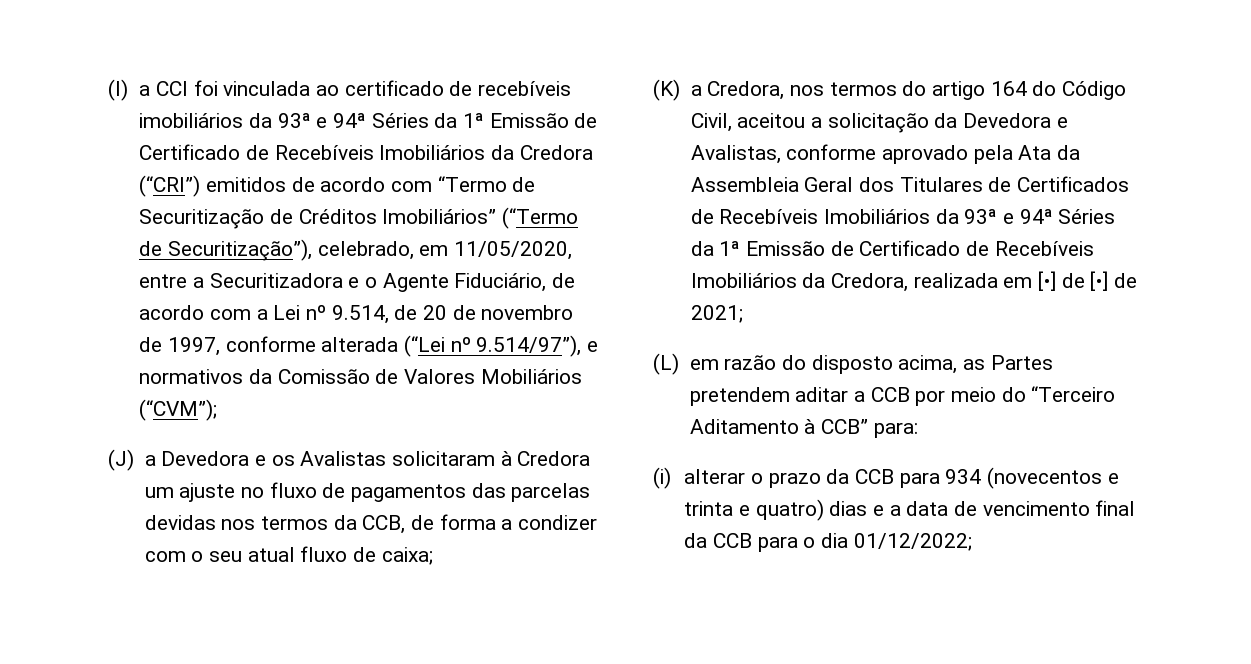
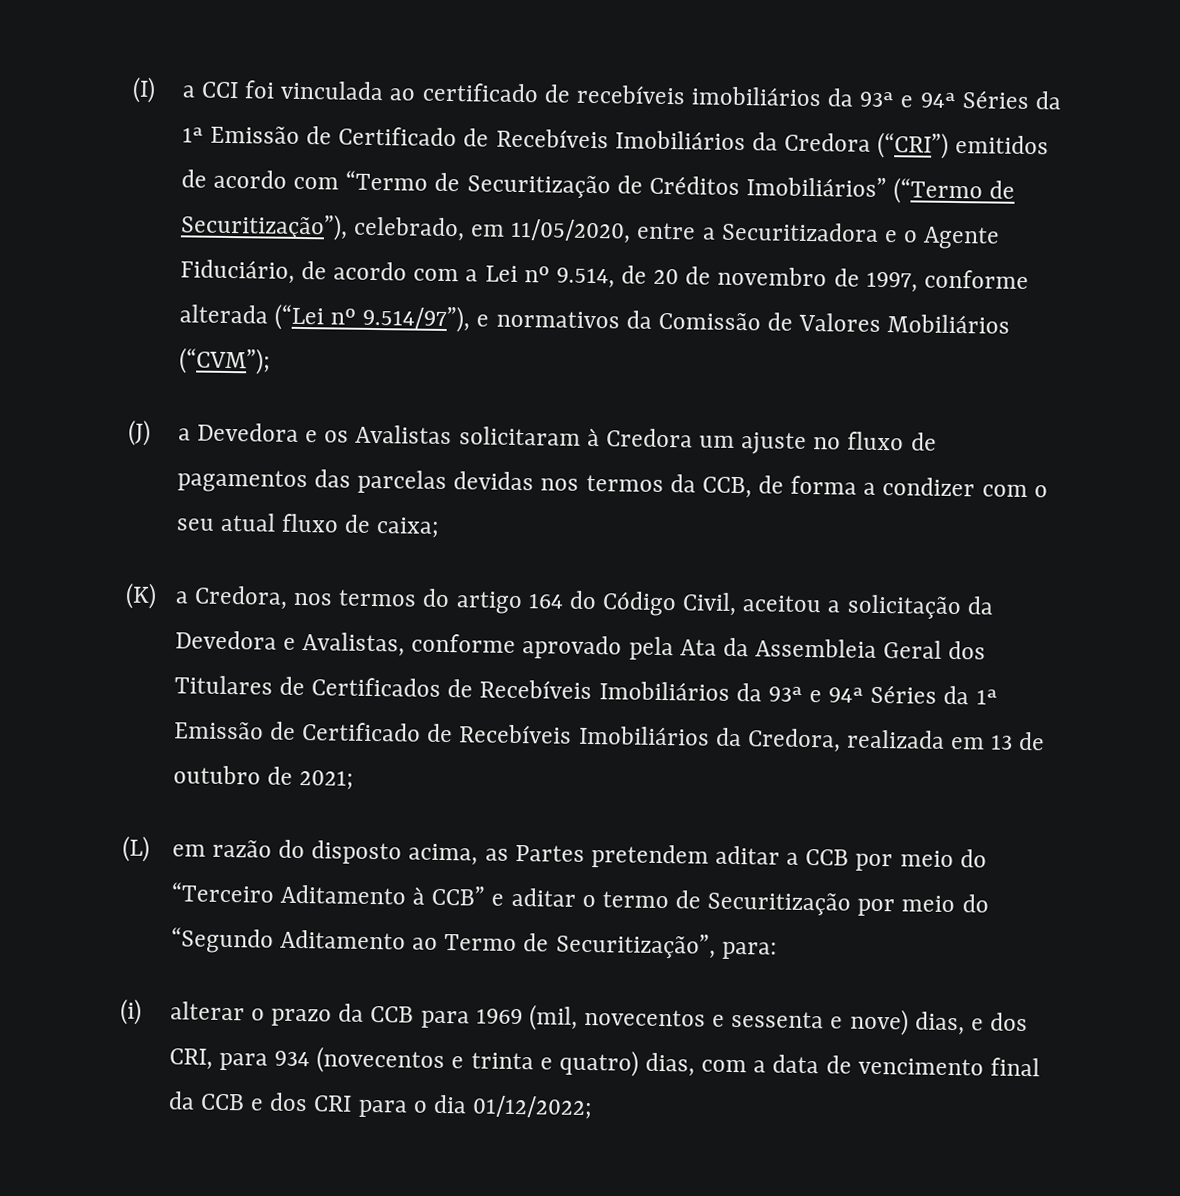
- (K) a Credora, nos termos do artigo 164 do Código Civil, aceitou a solicitação da Devedora e Avalistas, conforme aprovado pela Ata da Assembleia Geral dos Titulares de Certificados de Recebíveis Imobiliários da 93ª e 94ª Séries da 1ª Emissão de Certificado de Recebíveis Imobiliários da Credora, realizada em [•] de [•] de 2021;
+ (K) a Credora, nos termos do artigo 164 do Código Civil, aceitou a solicitação da Devedora e Avalistas, conforme aprovado pela Ata da Assembleia Geral dos Titulares de Certificados de Recebíveis Imobiliários da 93ª e 94ª Séries da 1ª Emissão de Certificado de Recebíveis Imobiliários da Credora, realizada em 13 de outubro de 2021;
- (L) em razão do disposto acima, as Partes pretendem aditar a CCB por meio do “Terceiro Aditamento à CCB” para:
+ (L) em razão do disposto acima, as Partes pretendem aditar a CCB por meio do “Terceiro Aditamento à CCB” e aditar o termo de Securitização por meio do “Segundo Aditamento ao Termo de Securitização”, para:
- (i) alterar o prazo da CCB para 934 (novecentos e trinta e quatro) dias e a data de vencimento final da CCB para o dia 01/12/2022;
+ (i) alterar o prazo da CCB para 1969 (mil, novecentos e sessenta e nove) dias, e dos CRI, para 934 (novecentos e trinta e quatro) dias, com a data de vencimento final da CCB e dos CRI para o dia 01/12/2022;

